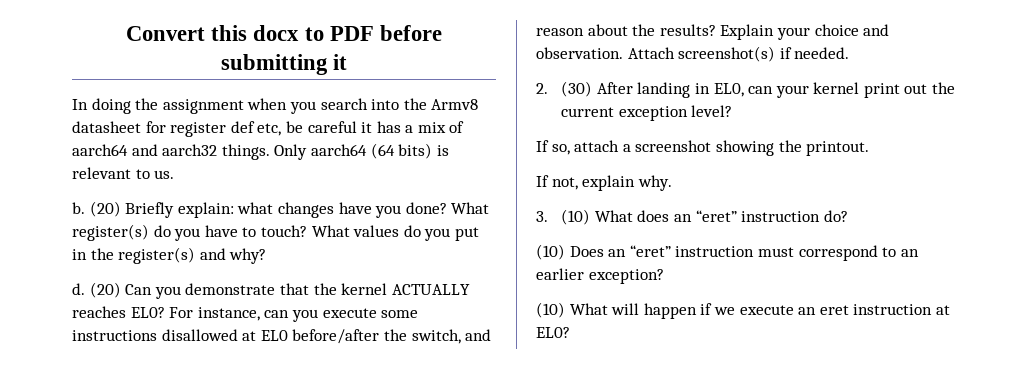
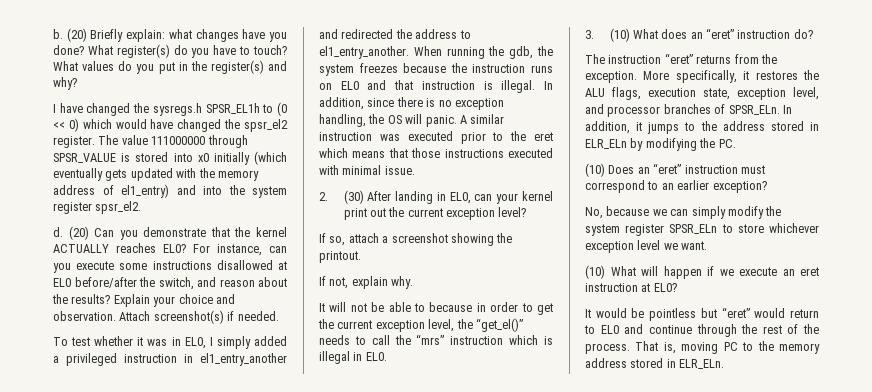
- Convert this docx to PDF before submitting it
- In doing the assignment when you search into the Armv8 datasheet for register def etc, be careful it has a mix of aarch64 and aarch32 things. Only aarch64 (64 bits) is relevant to us.
+ I have changed the sysregs.h SPSR_EL1h to (0 << 0) which would have changed the spsr_el2 register. The value 111000000 through SPSR_VALUE is stored into x0 initially (which eventually gets updated with the memory address of el1_entry) and into the system register spsr_el2.
+ To test whether it was in EL0, I simply added a privileged instruction in el1_entry_another and redirected the address to el1_entry_another. When running the gdb, the system freezes because the instruction runs on EL0 and that instruction is illegal. In addition, since there is no exception handling, the OS will panic. A similar instruction was executed prior to the eret which means that those instructions executed with minimal issue.
+ It will not be able to because in order to get the current exception level, the “get_el()” needs to call the “mrs” instruction which is illegal in EL0.
+ The instruction “eret” returns from the exception. More specifically, it restores the ALU flags, execution state, exception level, and processor branches of SPSR_ELn. In addition, it jumps to the address stored in ELR_ELn by modifying the PC.
+ No, because we can simply modify the system register SPSR_ELn to store whichever exception level we want.
+ It would be pointless but “eret” would return to EL0 and continue through the rest of the process. That is, moving PC to the memory address stored in ELR_ELn.

